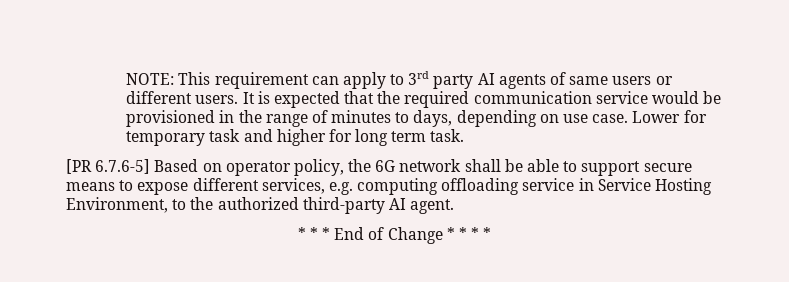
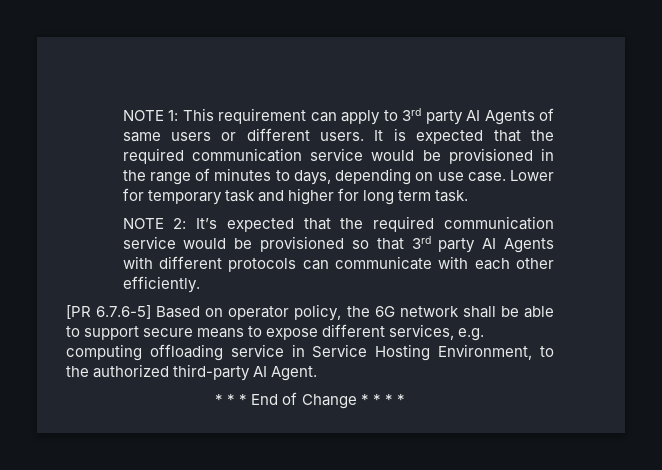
- NOTE: This requirement can apply to 3rd party AI agents of same users or different users.
+ NOTE 1: This requirement can apply to 3rd party AI Agents of same users or different users.
+ NOTE 2: It’s expected that the required communication service would be provisioned so that 3rd party AI Agents with different protocols can communicate with each other efficiently.
- [PR 6.7.6-5] Based on operator policy, the 6G network shall be able to support secure means to expose different services, e.g. computing offloading service in Service Hosting Environment, to the authorized third-party AI agent.
+ [PR 6.7.6-5] Based on operator policy, the 6G network shall be able to support secure means to expose different services, e.g. computing offloading service in Service Hosting Environment, to the authorized third-party AI Agent.

